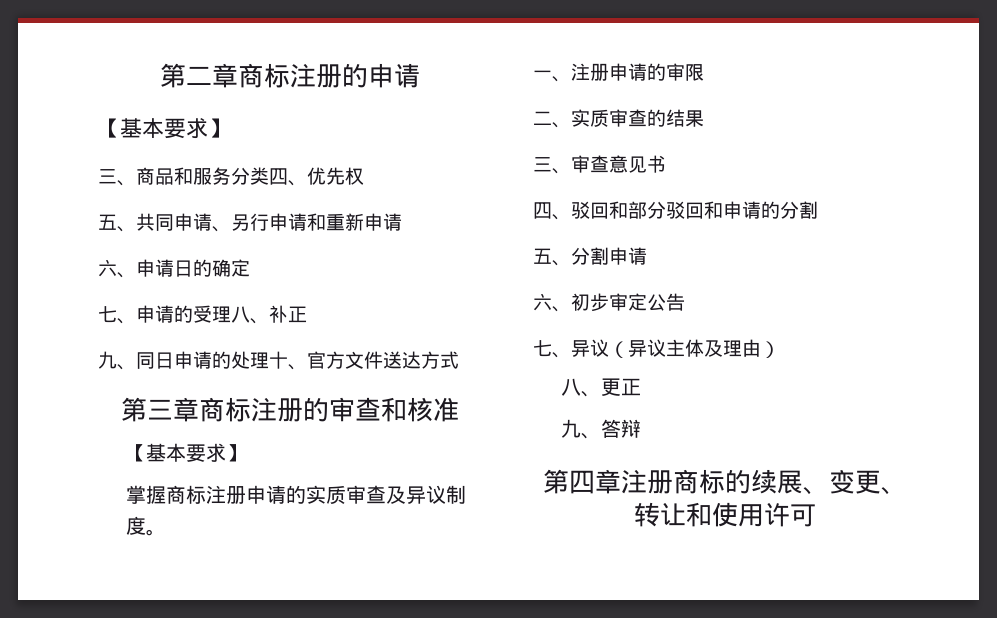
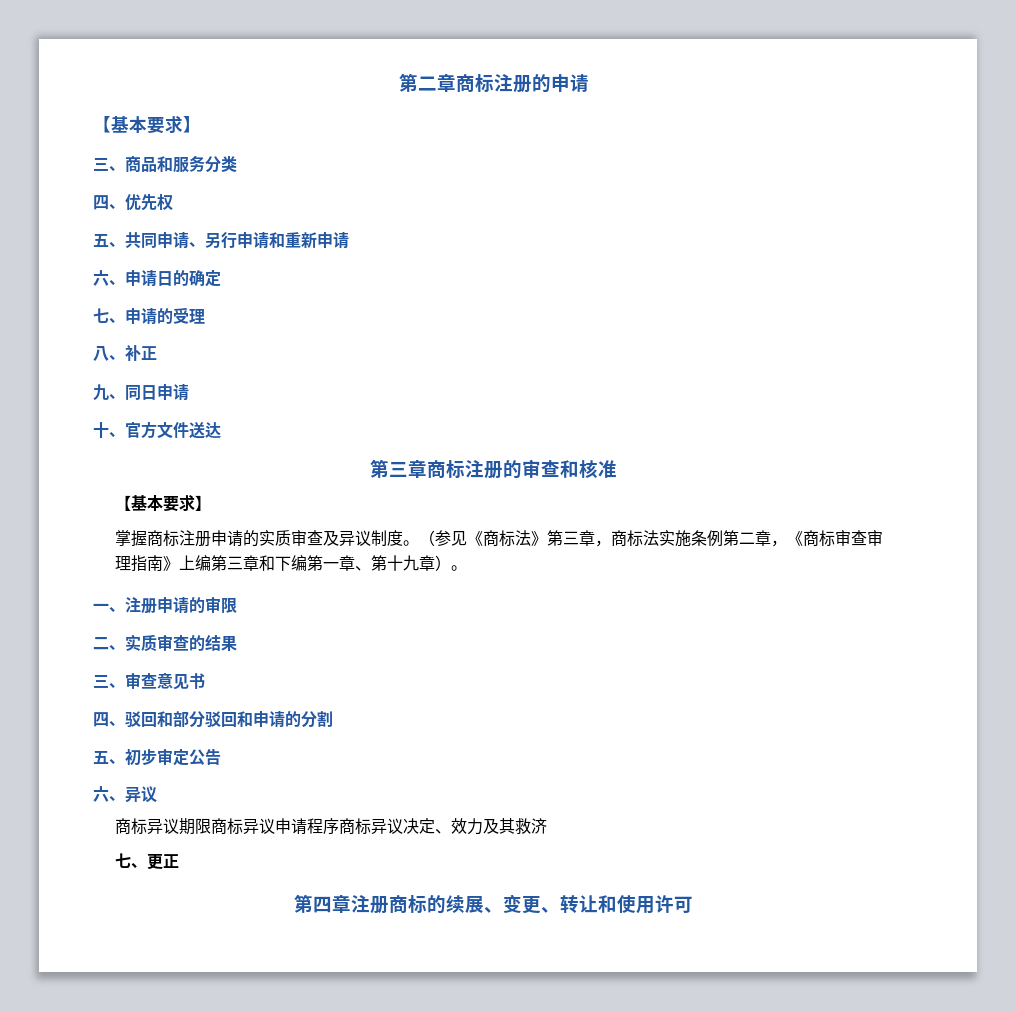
- 三、商品和服务分类四、优先权
+ 三、商品和服务分类
+ 四、优先权
- 七、申请的受理八、补正
+ 七、申请的受理
+ 八、补正
- 九、同日申请的处理十、官方文件送达方式
+ 九、同日申请
+ 十、官方文件送达
+ （参见《商标法》第三章，商标法实施条例第二章，《商标审查审理指南》上编第三章和下编第一章、第十九章）。
- 五、分割申请
- 六、初步审定公告
+ 五、初步审定公告
- 七、异议（异议主体及理由）
- 八、更正
+ 六、异议
+ 商标异议期限商标异议申请程序商标异议决定、效力及其救济
+ 七、更正
- 九、答辩

